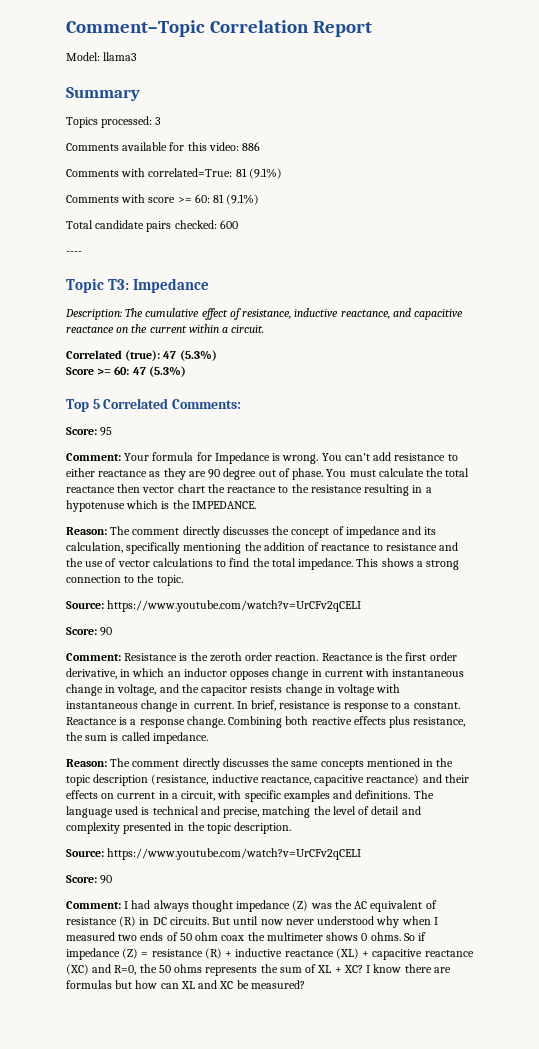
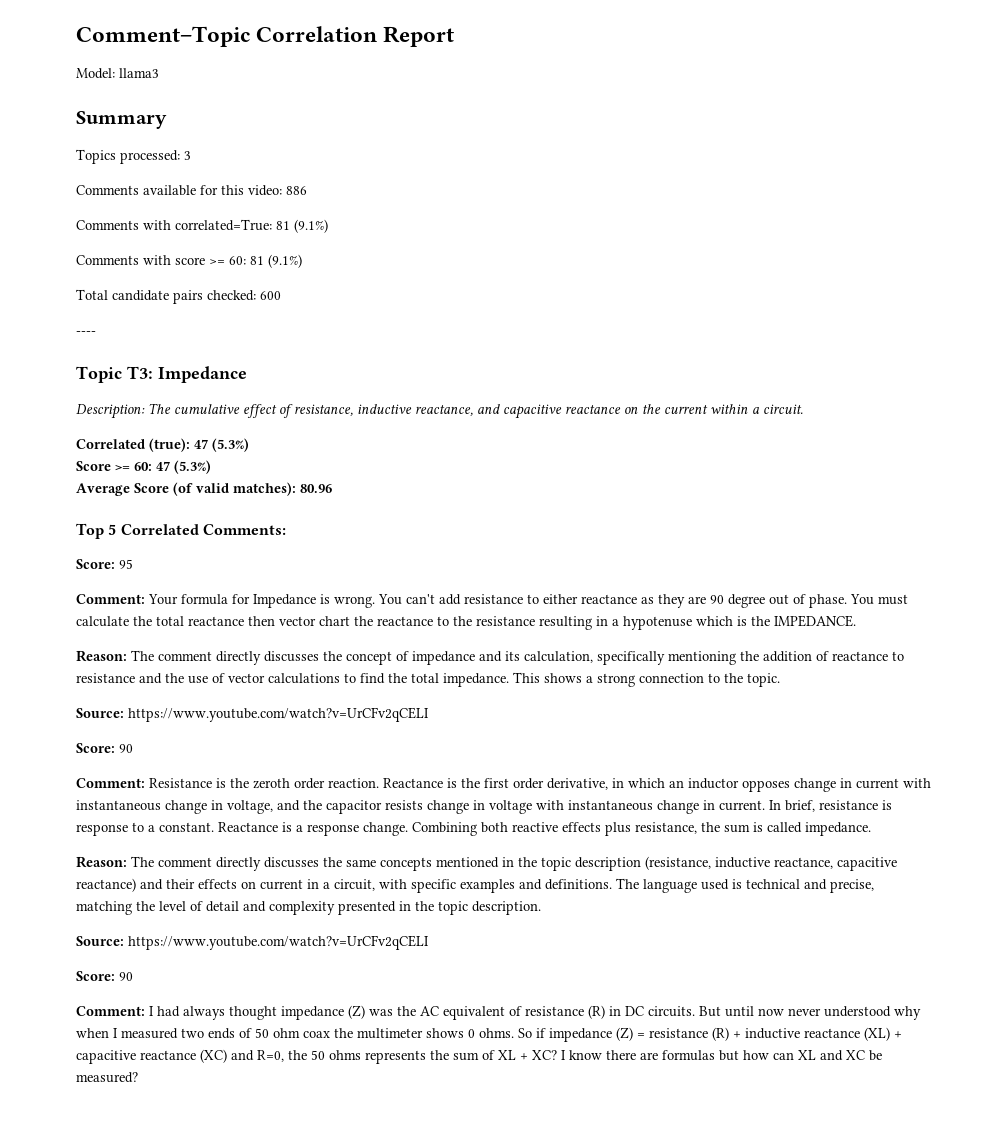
+ Average Score (of valid matches): 80.96

